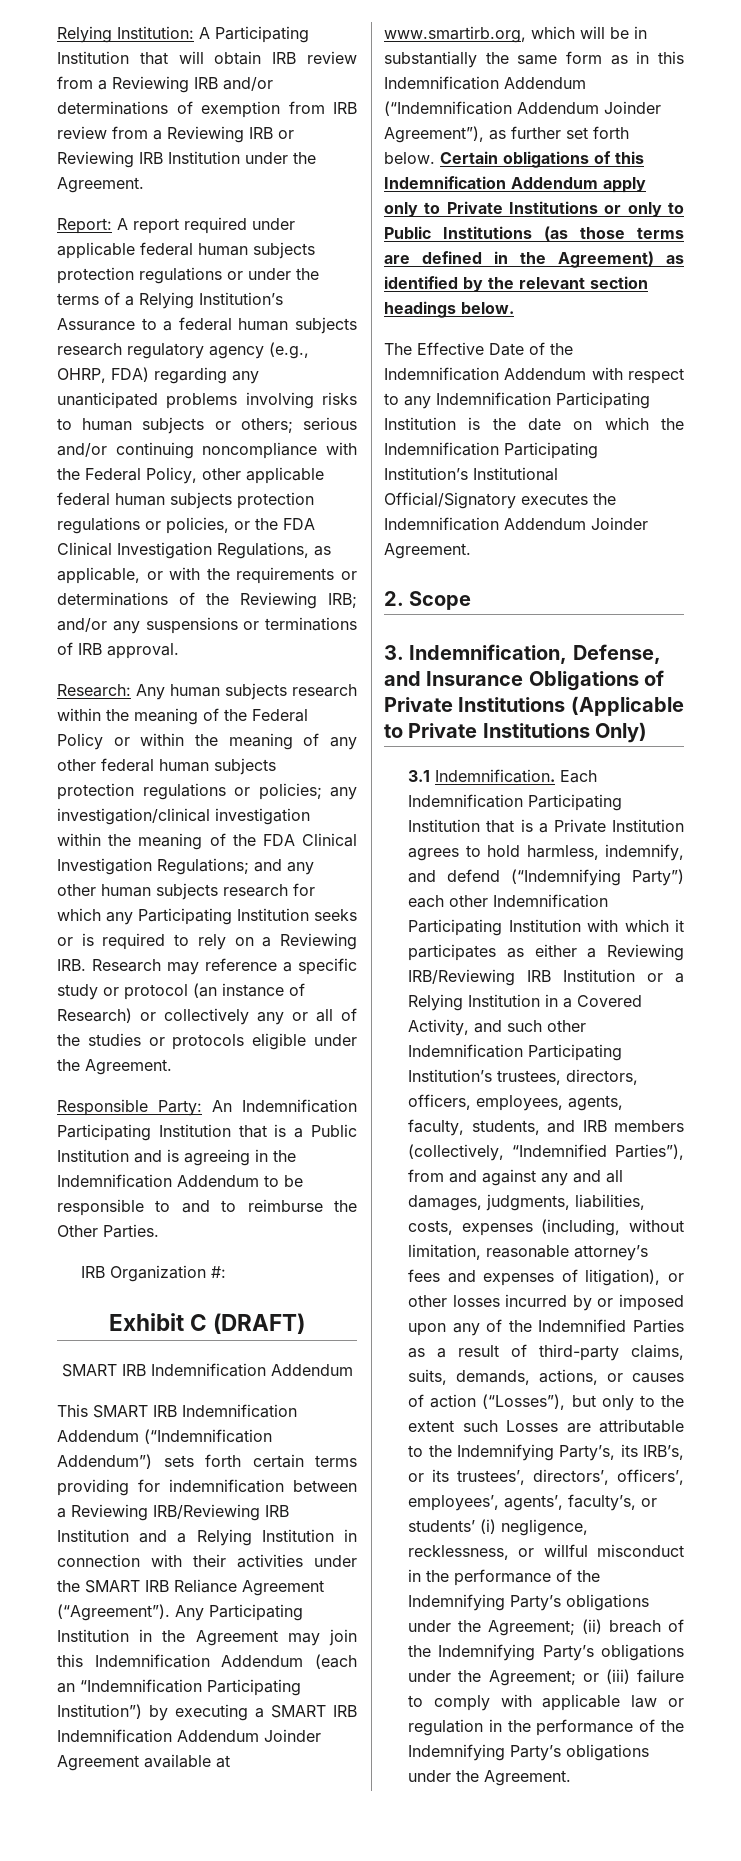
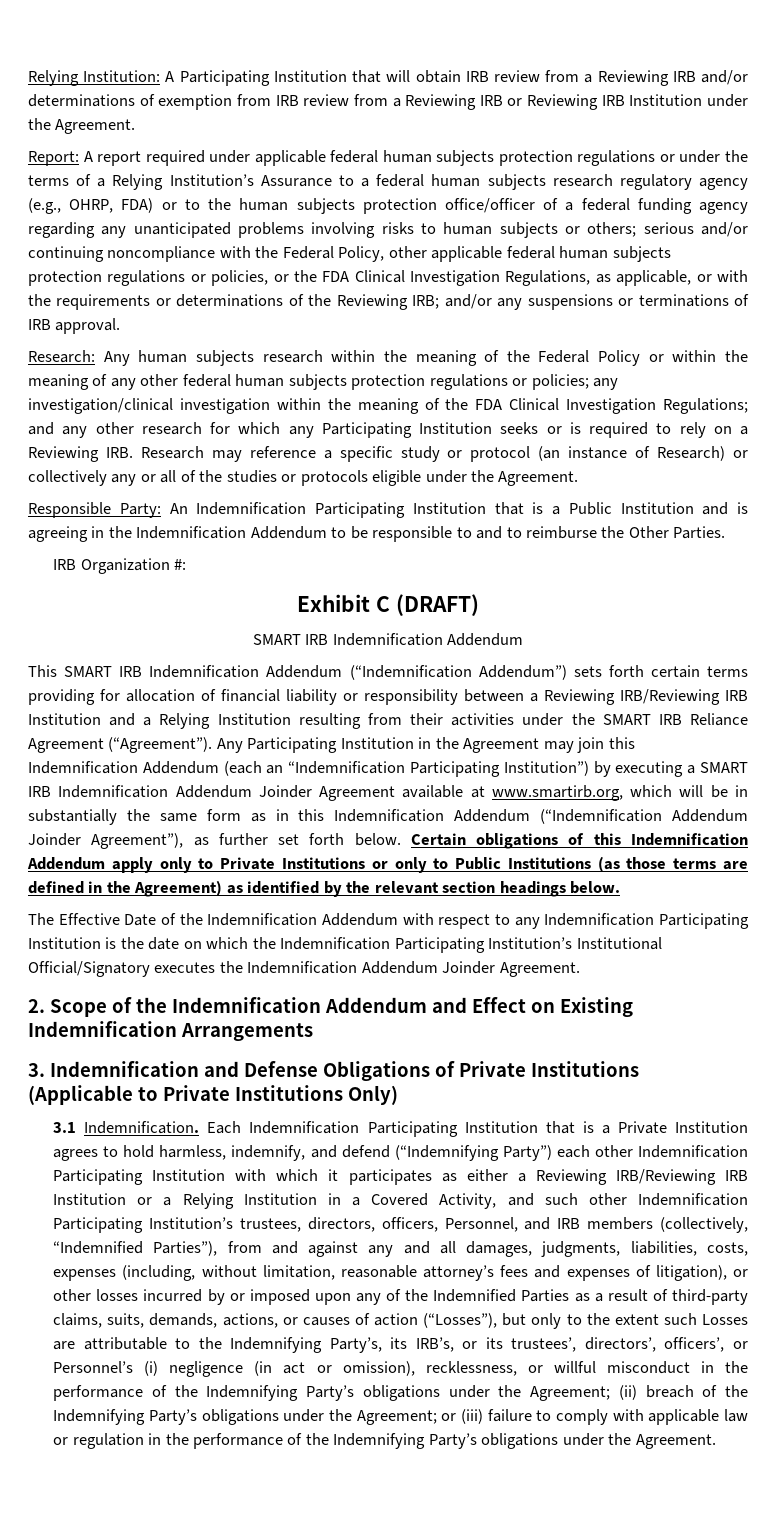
- A report required under applicable federal human subjects protection regulations or under the terms of a Relying Institution’s Assurance to a federal human subjects research regulatory agency (e.g., OHRP, FDA) regarding any unanticipated problems involving risks to human subjects or others;
+ A report required under applicable federal human subjects protection regulations or under the terms of a Relying Institution’s Assurance to a federal human subjects research regulatory agency (e.g., OHRP, FDA) or to the human subjects protection office/officer of a federal funding agency regarding any unanticipated problems involving risks to human subjects or others;
- and any other human subjects research for which any Participating Institution seeks or is required to rely on a Reviewing IRB. Research may reference a specific study or protocol (an instance of Research) or collectively any or all of the studies or protocols eligible under the Agreement.
+ and any other research for which any Participating Institution seeks or is required to rely on a Reviewing IRB. Research may reference a specific study or protocol (an instance of Research) or collectively any or all of the studies or protocols eligible under the Agreement.
- This SMART IRB Indemnification Addendum (“Indemnification Addendum”) sets forth certain terms providing for indemnification between a Reviewing IRB/Reviewing IRB Institution and a Relying Institution in connection with their activities under the SMART IRB Reliance Agreement (“Agreement”).
+ This SMART IRB Indemnification Addendum (“Indemnification Addendum”) sets forth certain terms providing for allocation of financial liability or responsibility between a Reviewing IRB/Reviewing IRB Institution and a Relying Institution resulting from their activities under the SMART IRB Reliance Agreement (“Agreement”).
- 2. Scope
- 3. Indemnification, Defense, and Insurance Obligations of Private Institutions (Applicable to Private Institutions Only)
+ 2. Scope of the Indemnification Addendum and Effect on Existing Indemnification Arrangements
+ 3. Indemnification and Defense Obligations of Private Institutions (Applicable to Private Institutions Only)
- Each Indemnification Participating Institution that is a Private Institution agrees to hold harmless, indemnify, and defend (“Indemnifying Party”) each other Indemnification Participating Institution with which it participates as either a Reviewing IRB/Reviewing IRB Institution or a Relying Institution in a Covered Activity, and such other Indemnification Participating Institution’s trustees, directors, officers, employees, agents, faculty, students, and IRB members (collectively, “Indemnified Parties”), from and against any and all damages, judgments, liabilities, costs, expenses (including, without limitation, reasonable attorney’s fees and expenses of litigation), or other losses incurred by or imposed upon any of the Indemnified Parties as a result of third-party claims, suits, demands, actions, or causes of action (“Losses”), but only to the extent such Losses are attributable to the Indemnifying Party’s, its IRB’s, or its trustees’, directors’, officers’, employees’, agents’, faculty’s, or students’ (i) negligence, recklessness, or willful misconduct in the performance of the Indemnifying Party’s obligations under the Agreement;
+ Each Indemnification Participating Institution that is a Private Institution agrees to hold harmless, indemnify, and defend (“Indemnifying Party”) each other Indemnification Participating Institution with which it participates as either a Reviewing IRB/Reviewing IRB Institution or a Relying Institution in a Covered Activity, and such other Indemnification Participating Institution’s trustees, directors, officers, Personnel, and IRB members (collectively, “Indemnified Parties”), from and against any and all damages, judgments, liabilities, costs, expenses (including, without limitation, reasonable attorney’s fees and expenses of litigation), or other losses incurred by or imposed upon any of the Indemnified Parties as a result of third-party claims, suits, demands, actions, or causes of action (“Losses”), but only to the extent such Losses are attributable to the Indemnifying Party’s, its IRB’s, or its trustees’, directors’, officers’, or Personnel’s (i) negligence (in act or omission), recklessness, or willful misconduct in the performance of the Indemnifying Party’s obligations under the Agreement;

